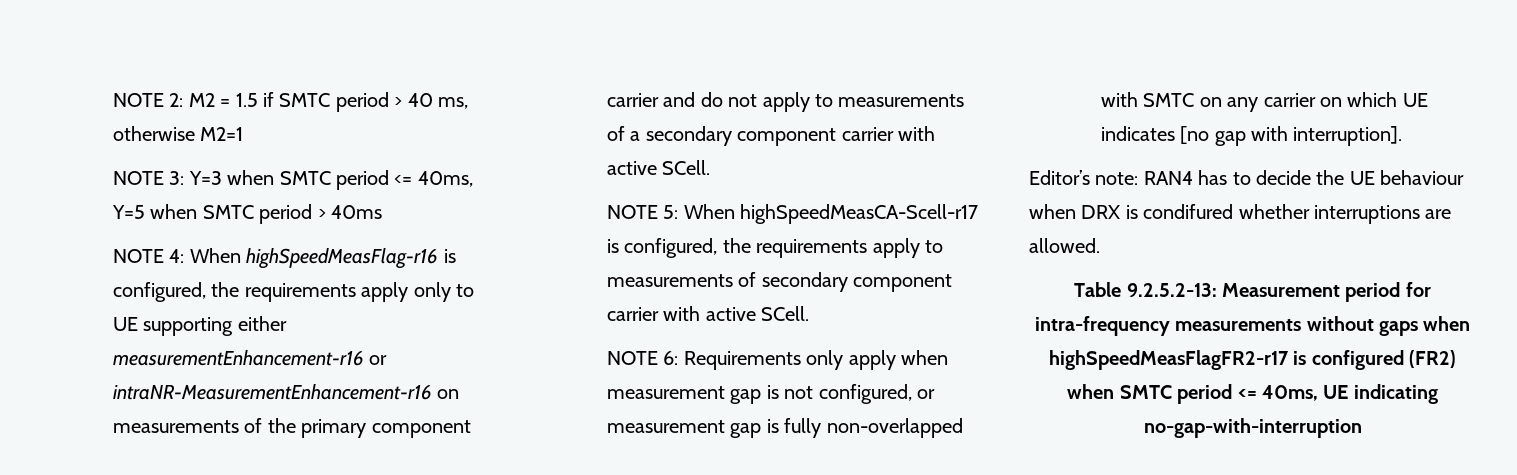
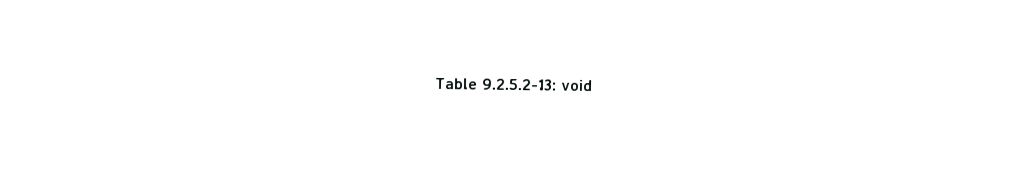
- NOTE 2: M2 = 1.5 if SMTC period > 40 ms, otherwise M2=1
- NOTE 3: Y=3 when SMTC period <= 40ms, Y=5 when SMTC period > 40ms
- NOTE 4: When highSpeedMeasFlag-r16 is configured, the requirements apply only to UE supporting either measurementEnhancement-r16 or intraNR-MeasurementEnhancement-r16 on measurements of the primary component carrier and do not apply to measurements of a secondary component carrier with active SCell.
- NOTE 5: When highSpeedMeasCA-Scell-r17 is configured, the requirements apply to measurements of secondary component carrier with active SCell.
- NOTE 6: Requirements only apply when measurement gap is not configured, or measurement gap is fully non-overlapped with SMTC on any carrier on which UE indicates [no gap with interruption].
- Editor’s note: RAN4 has to decide the UE behaviour when DRX is condifured whether interruptions are allowed.
- Table 9.2.5.2-13: Measurement period for intra-frequency measurements without gaps when highSpeedMeasFlagFR2-r17 is configured (FR2) when SMTC period <= 40ms, UE indicating no-gap-with-interruption
+ Table 9.2.5.2-13: void

